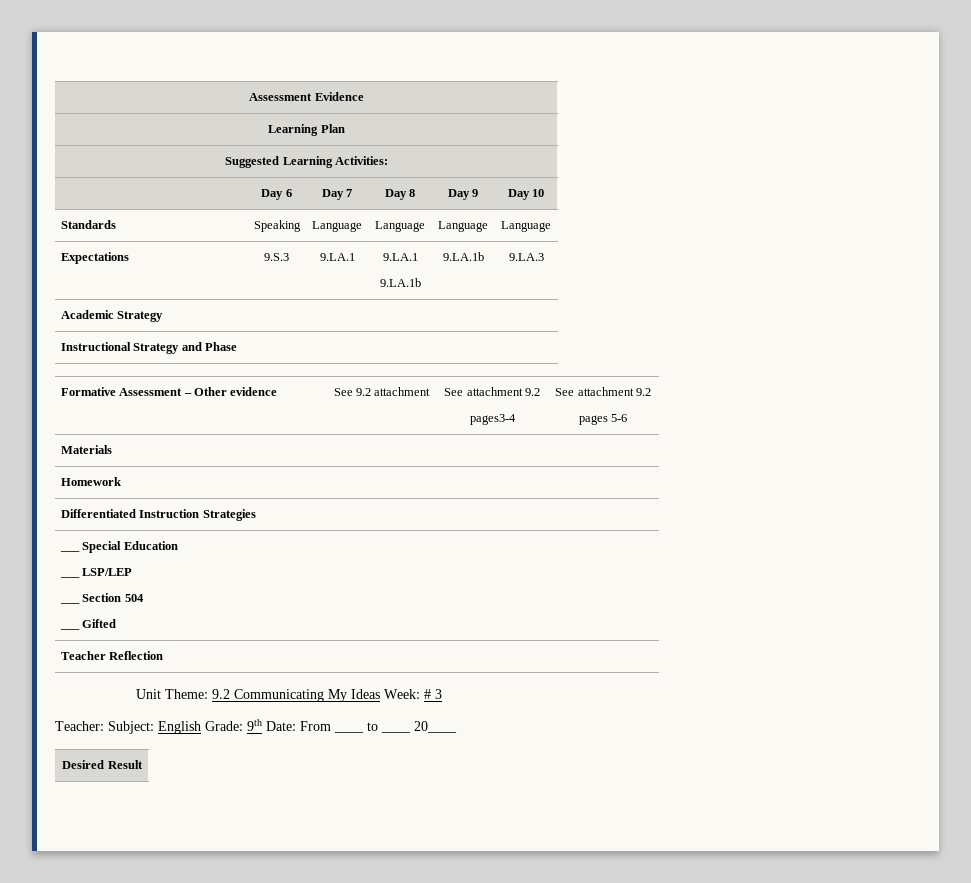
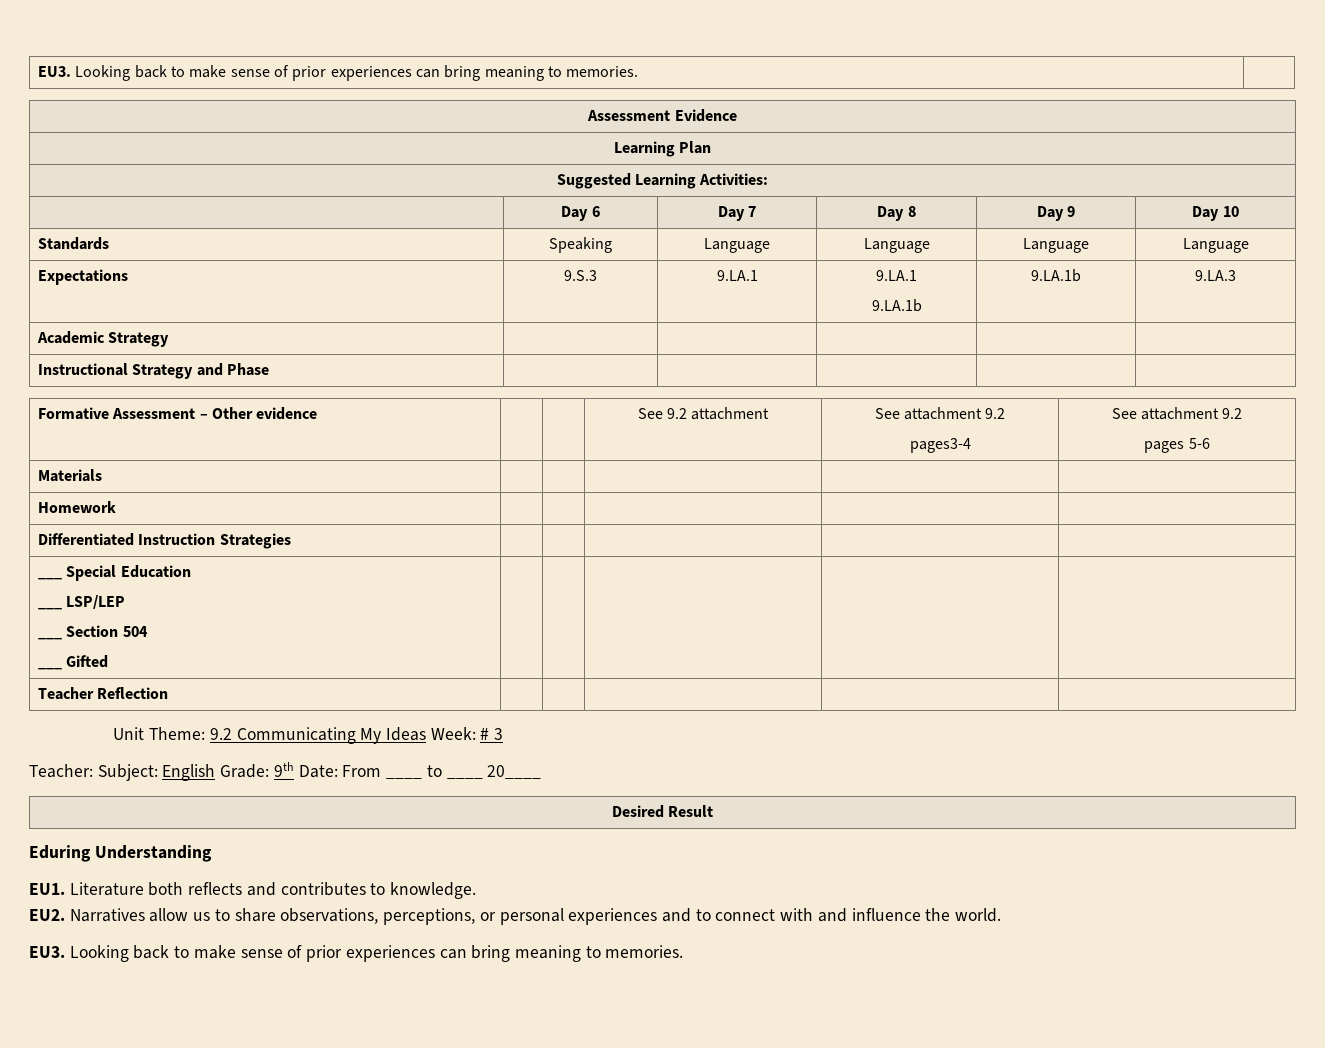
+ EU3. Looking back to make sense of prior experiences can bring meaning to memories. |
+ Eduring Understanding
+ EU1. Literature both reflects and contributes to knowledge.
+ EU2. Narratives allow us to share observations, perceptions, or personal experiences and to connect with and influence the world.
+ EU3. Looking back to make sense of prior experiences can bring meaning to memories.

